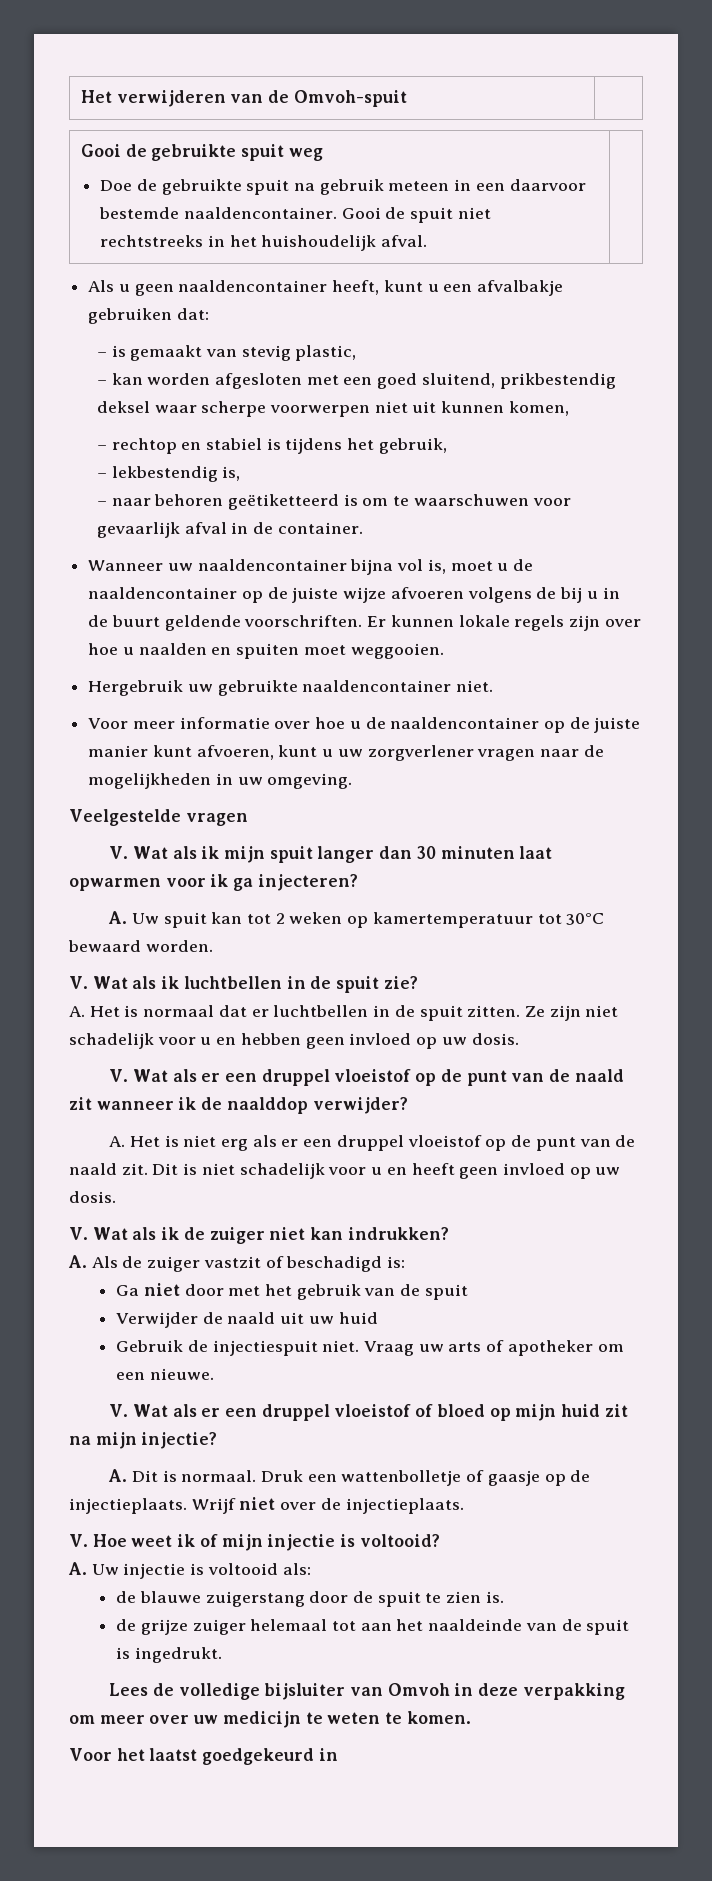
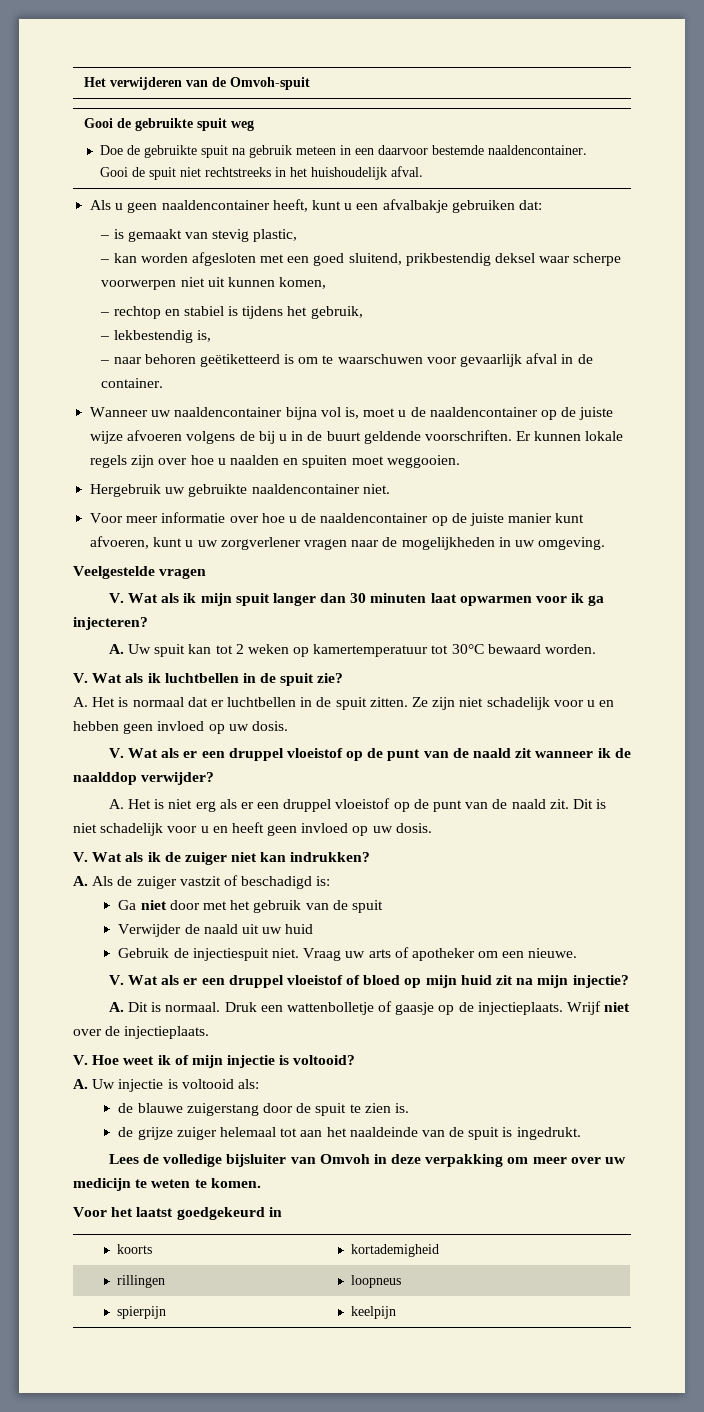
+ koorts | kortademigheid
+ rillingen | loopneus
+ spierpijn | keelpijn

